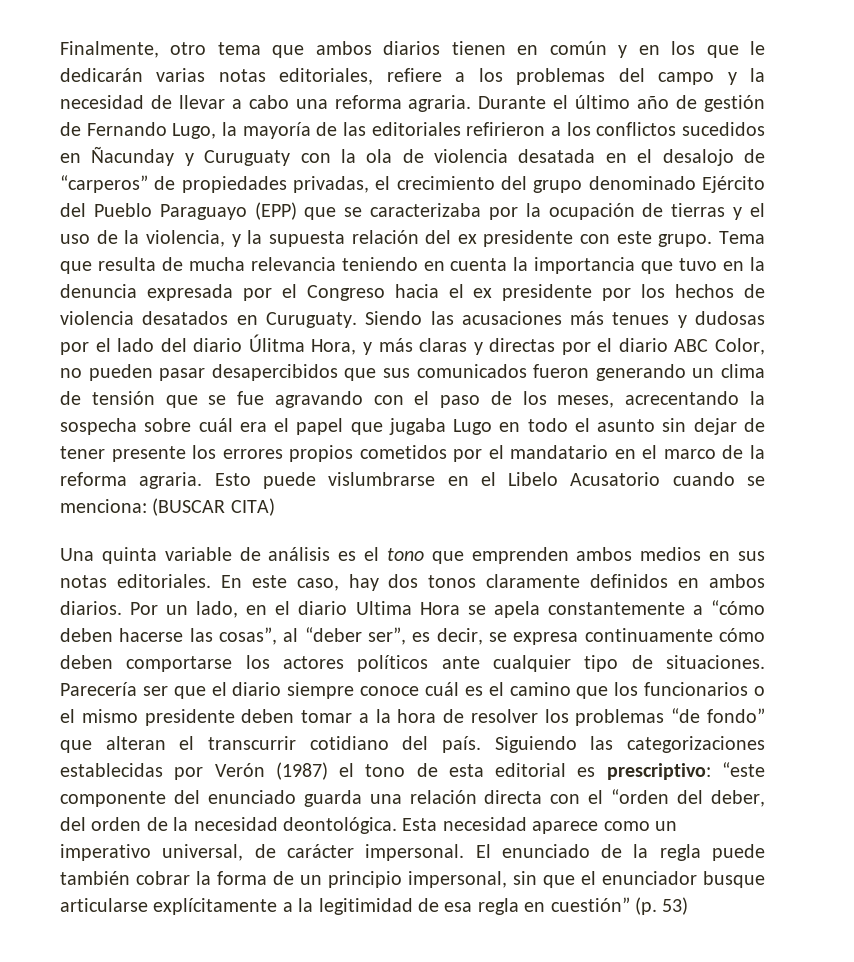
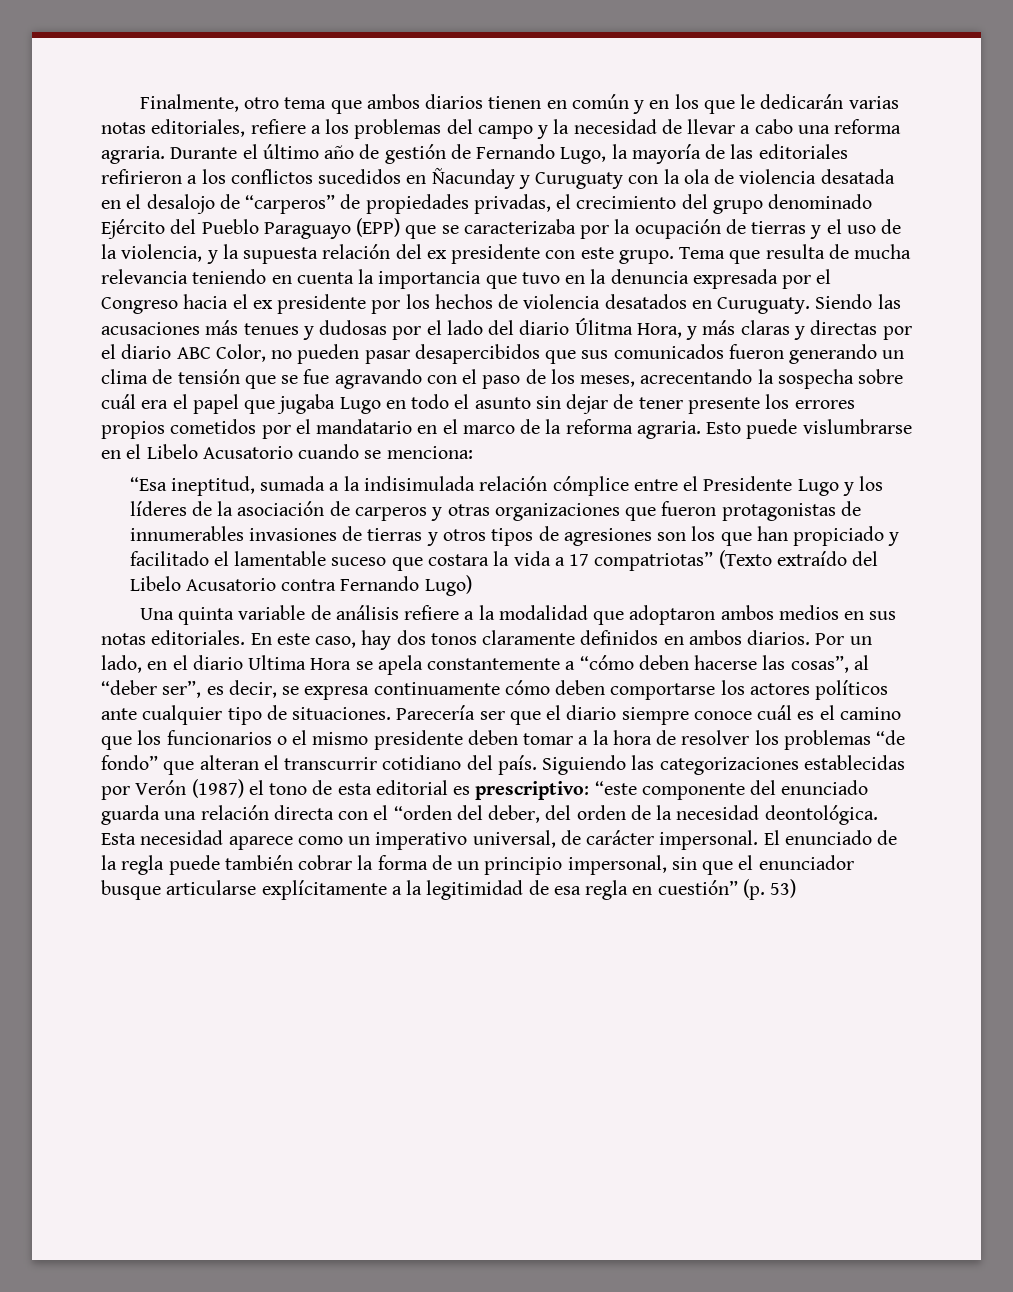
- Esto puede vislumbrarse en el Libelo Acusatorio cuando se menciona: (BUSCAR CITA)
+ Esto puede vislumbrarse en el Libelo Acusatorio cuando se menciona:
+ “Esa ineptitud, sumada a la indisimulada relación cómplice entre el Presidente Lugo y los líderes de la asociación de carperos y otras organizaciones que fueron protagonistas de innumerables invasiones de tierras y otros tipos de agresiones son los que han propiciado y facilitado el lamentable suceso que costara la vida a 17 compatriotas” (Texto extraído del Libelo Acusatorio contra Fernando Lugo)
- Una quinta variable de análisis es el tono que emprenden ambos medios en sus notas editoriales.
+ Una quinta variable de análisis refiere a la modalidad que adoptaron ambos medios en sus notas editoriales.

